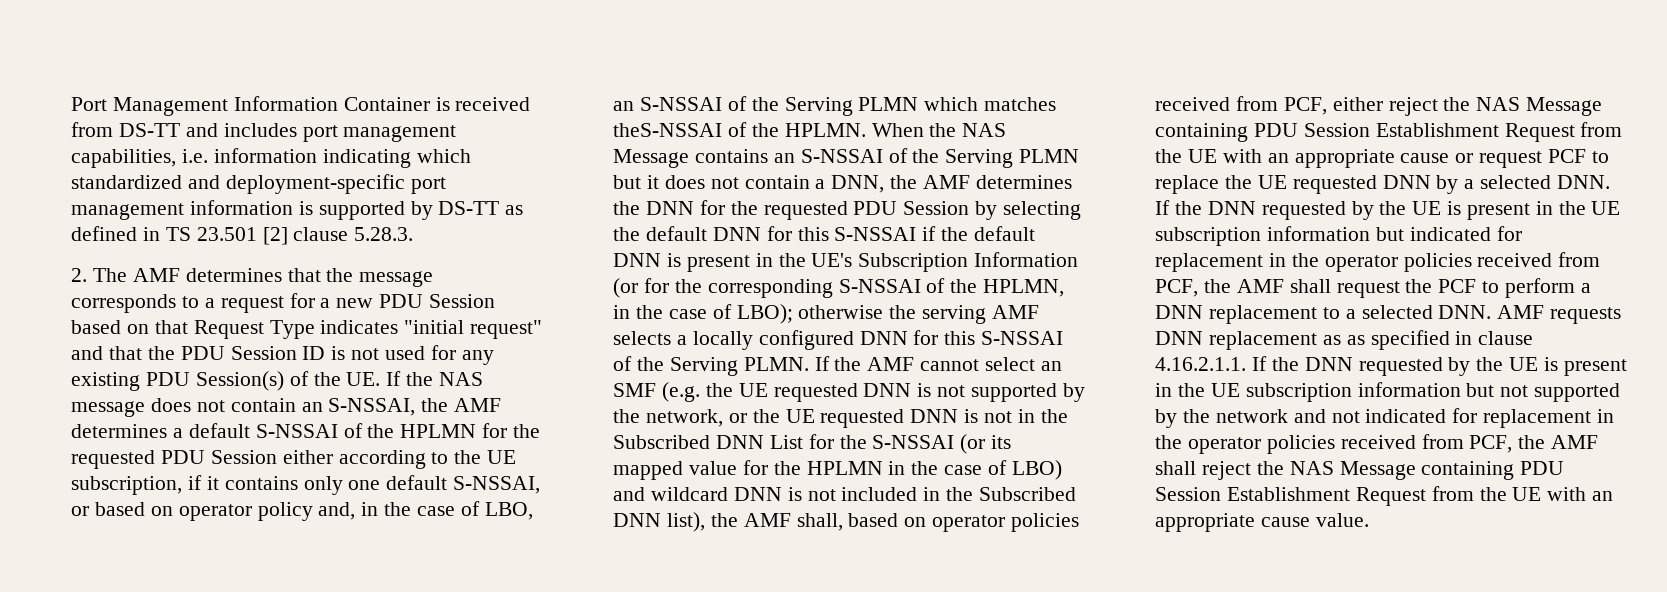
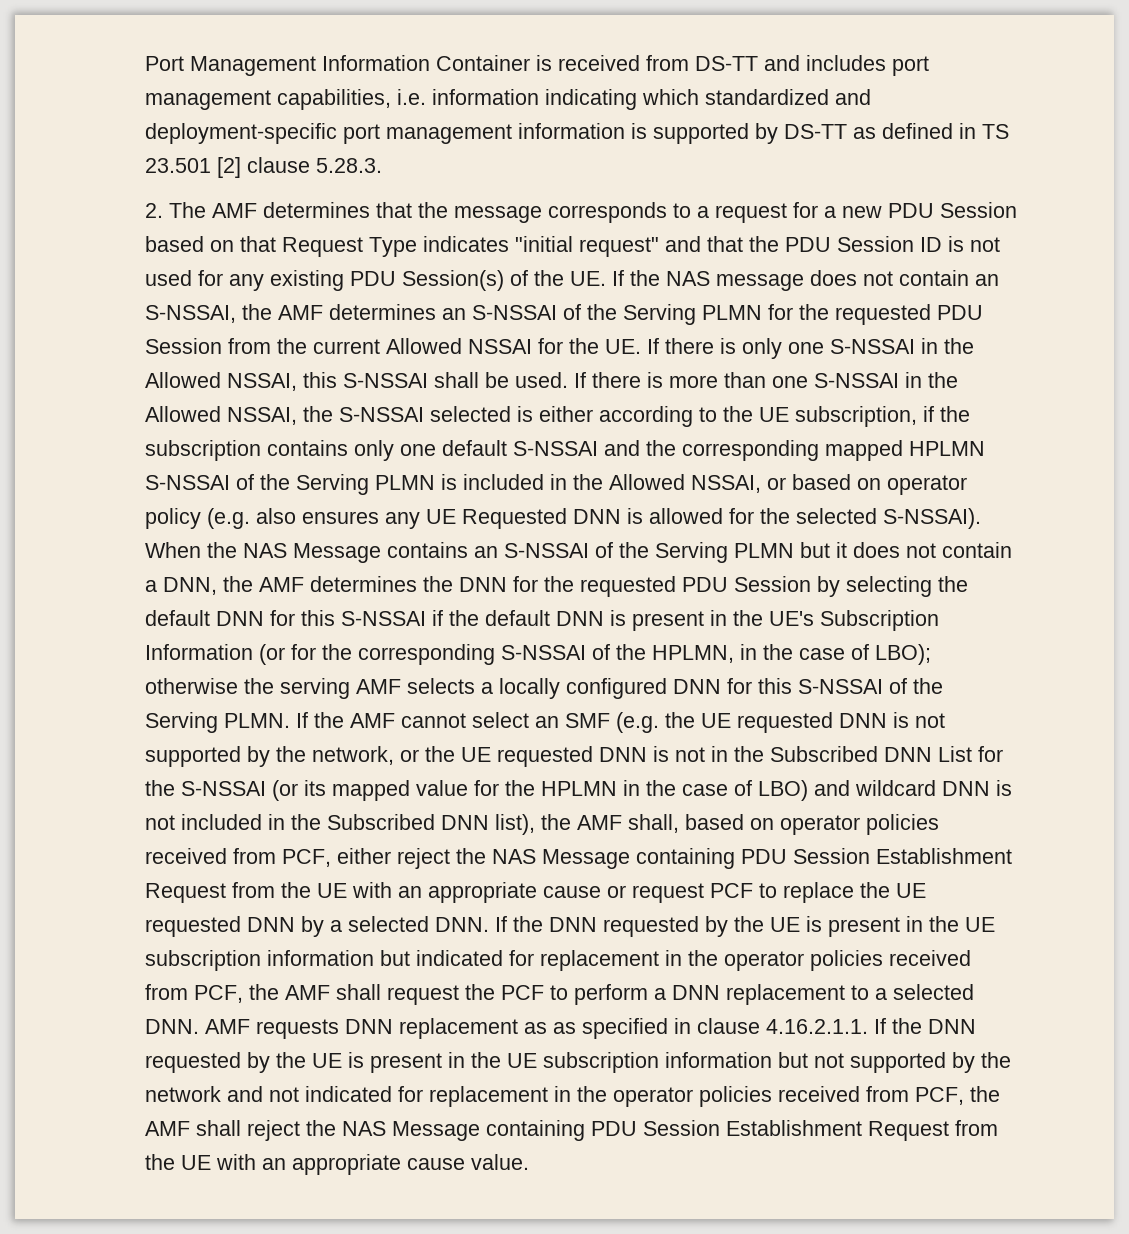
- 2. The AMF determines that the message corresponds to a request for a new PDU Session based on that Request Type indicates "initial request" and that the PDU Session ID is not used for any existing PDU Session(s) of the UE. If the NAS message does not contain an S-NSSAI, the AMF determines a default S-NSSAI of the HPLMN for the requested PDU Session either according to the UE subscription, if it contains only one default S-NSSAI, or based on operator policy and, in the case of LBO, an S-NSSAI of the Serving PLMN which matches theS-NSSAI of the HPLMN.
+ 2. The AMF determines that the message corresponds to a request for a new PDU Session based on that Request Type indicates "initial request" and that the PDU Session ID is not used for any existing PDU Session(s) of the UE. If the NAS message does not contain an S-NSSAI, the AMF determines an S-NSSAI of the Serving PLMN for the requested PDU Session from the current Allowed NSSAI for the UE. If there is only one S-NSSAI in the Allowed NSSAI, this S-NSSAI shall be used. If there is more than one S-NSSAI in the Allowed NSSAI, the S-NSSAI selected is either according to the UE subscription, if the subscription contains only one default S-NSSAI and the corresponding mapped HPLMN S-NSSAI of the Serving PLMN is included in the Allowed NSSAI, or based on operator policy (e.g. also ensures any UE Requested DNN is allowed for the selected S-NSSAI).

